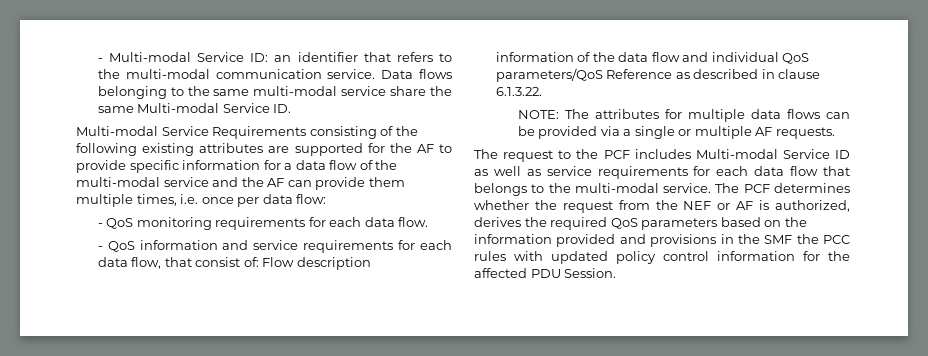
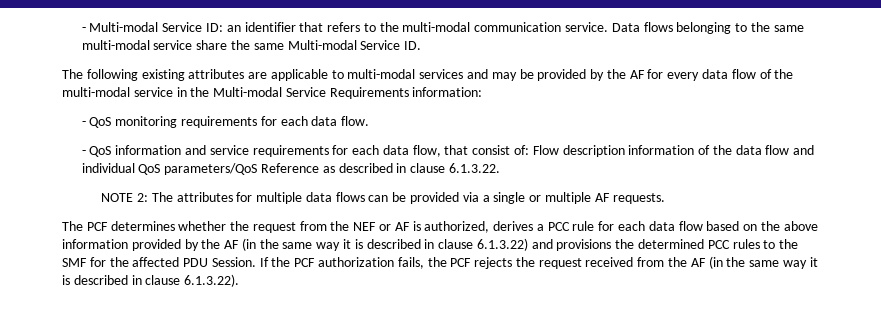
- Multi-modal Service Requirements consisting of the following existing attributes are supported for the AF to provide specific information for a data flow of the multi-modal service and the AF can provide them multiple times, i.e. once per data flow:
+ The following existing attributes are applicable to multi-modal services and may be provided by the AF for every data flow of the multi-modal service in the Multi-modal Service Requirements information:
- NOTE: The attributes for multiple data flows can be provided via a single or multiple AF requests.
+ NOTE 2: The attributes for multiple data flows can be provided via a single or multiple AF requests.
- The request to the PCF includes Multi-modal Service ID as well as service requirements for each data flow that belongs to the multi-modal service. The PCF determines whether the request from the NEF or AF is authorized, derives the required QoS parameters based on the information provided and provisions in the SMF the PCC rules with updated policy control information for the affected PDU Session.
+ The PCF determines whether the request from the NEF or AF is authorized, derives a PCC rule for each data flow based on the above information provided by the AF (in the same way it is described in clause 6.1.3.22) and provisions the determined PCC rules to the SMF for the affected PDU Session.
+ If the PCF authorization fails, the PCF rejects the request received from the AF (in the same way it is described in clause 6.1.3.22).

